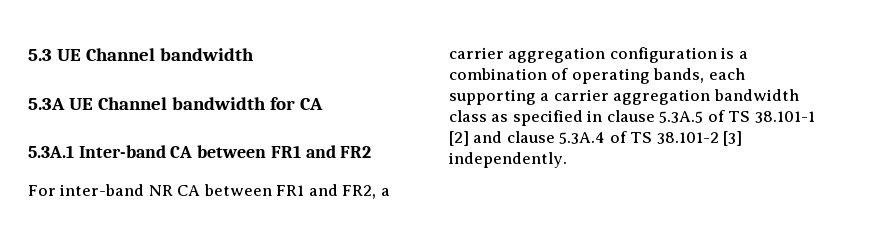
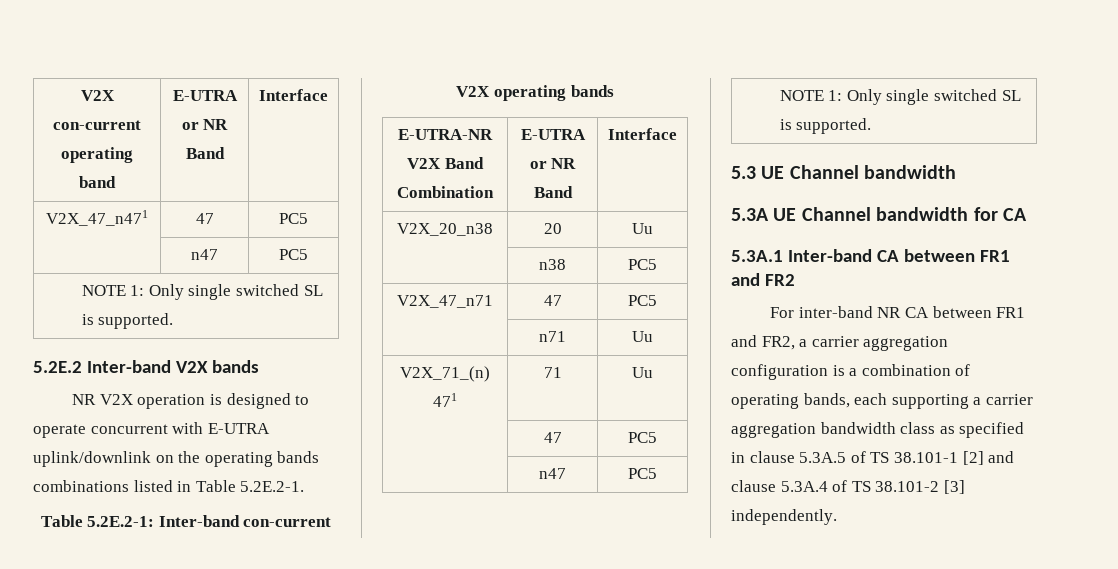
+ V2X con-current operating band | E-UTRA or NR Band | Interface
+ V2X_47_n471 | 47 | PC5
+ | n47 | PC5
+ NOTE 1: Only single switched SL is supported.
+ 5.2E.2 Inter-band V2X bands
+ NR V2X operation is designed to operate concurrent with E-UTRA uplink/downlink on the operating bands combinations listed in Table 5.2E.2-1.
+ Table 5.2E.2-1: Inter-band con-current V2X operating bands
+ E-UTRA-NR V2X Band Combination | E-UTRA or NR Band | Interface
+ V2X_20_n38 | 20 | Uu
+ | n38 | PC5
+ V2X_47_n71 | 47 | PC5
+ | n71 | Uu
+ V2X_71_(n) 471 | 71 | Uu
+ | 47 | PC5
+ | n47 | PC5
+ NOTE 1: Only single switched SL is supported.

